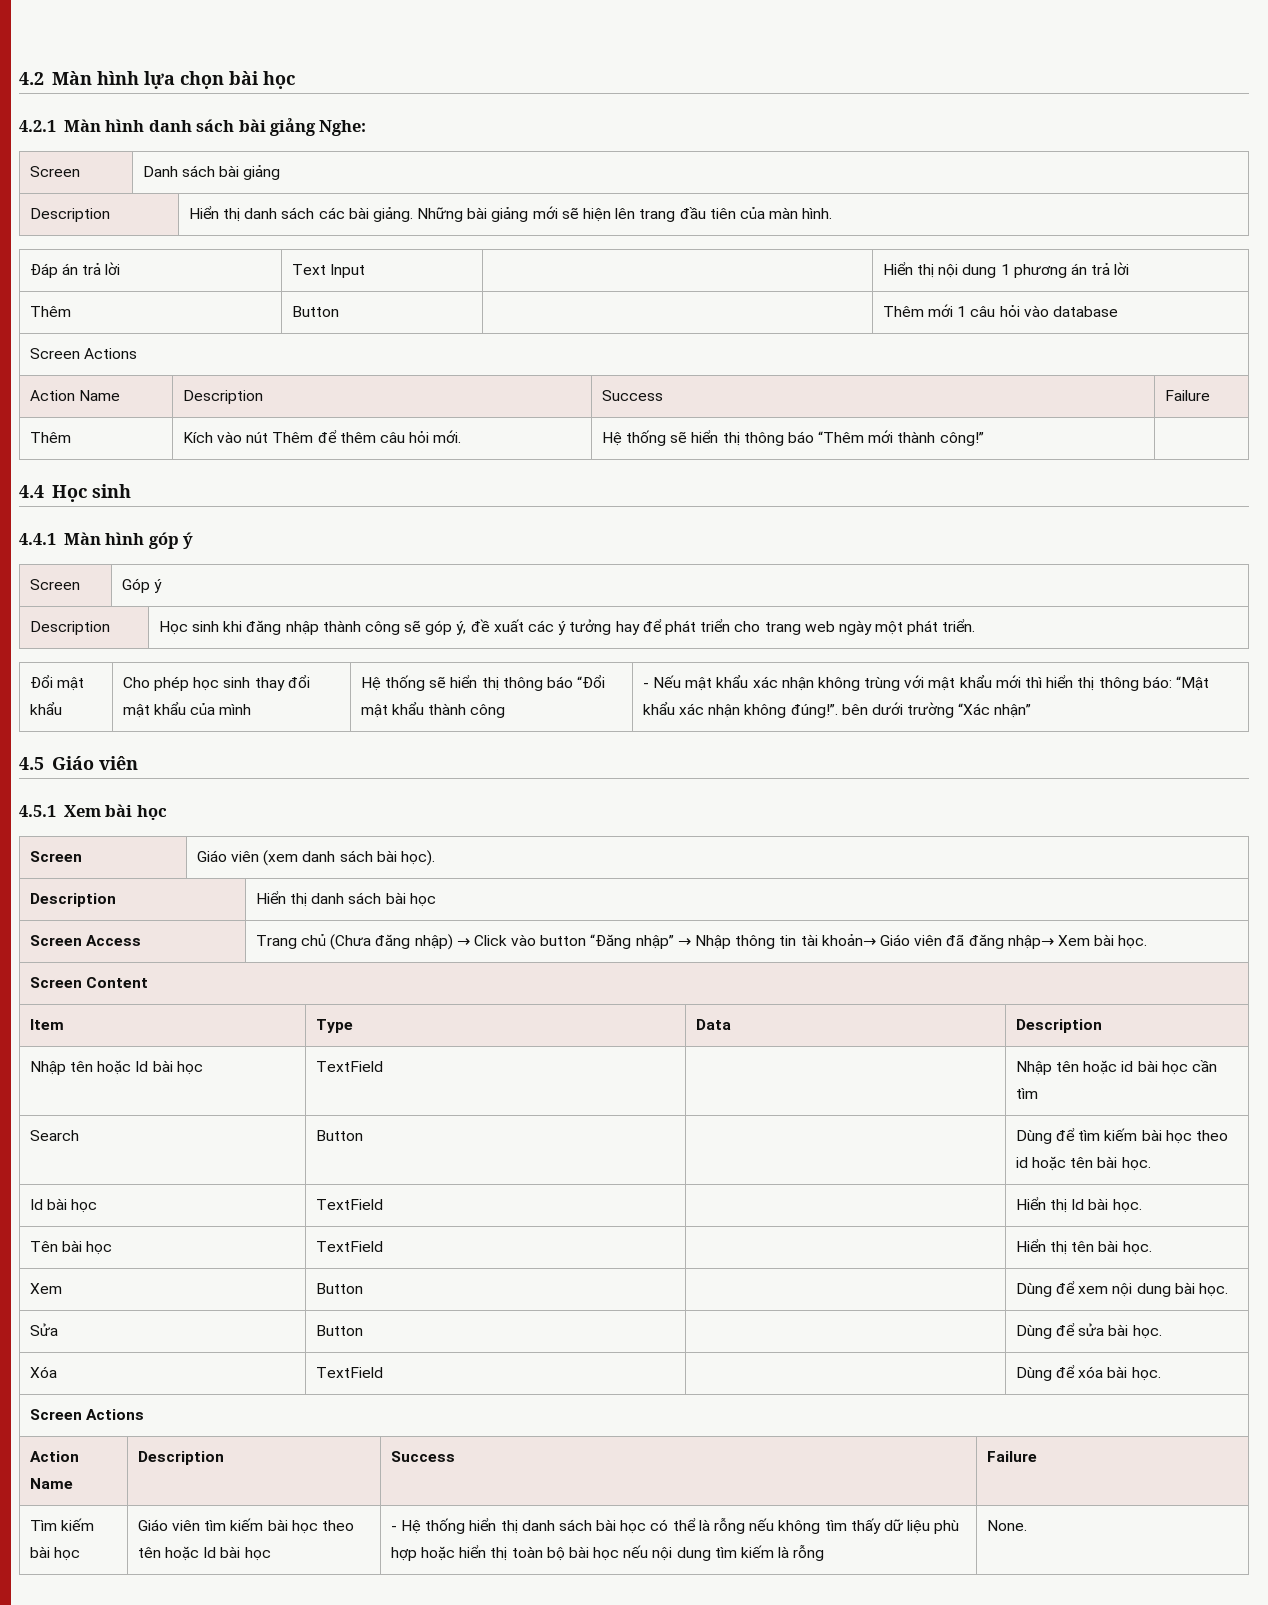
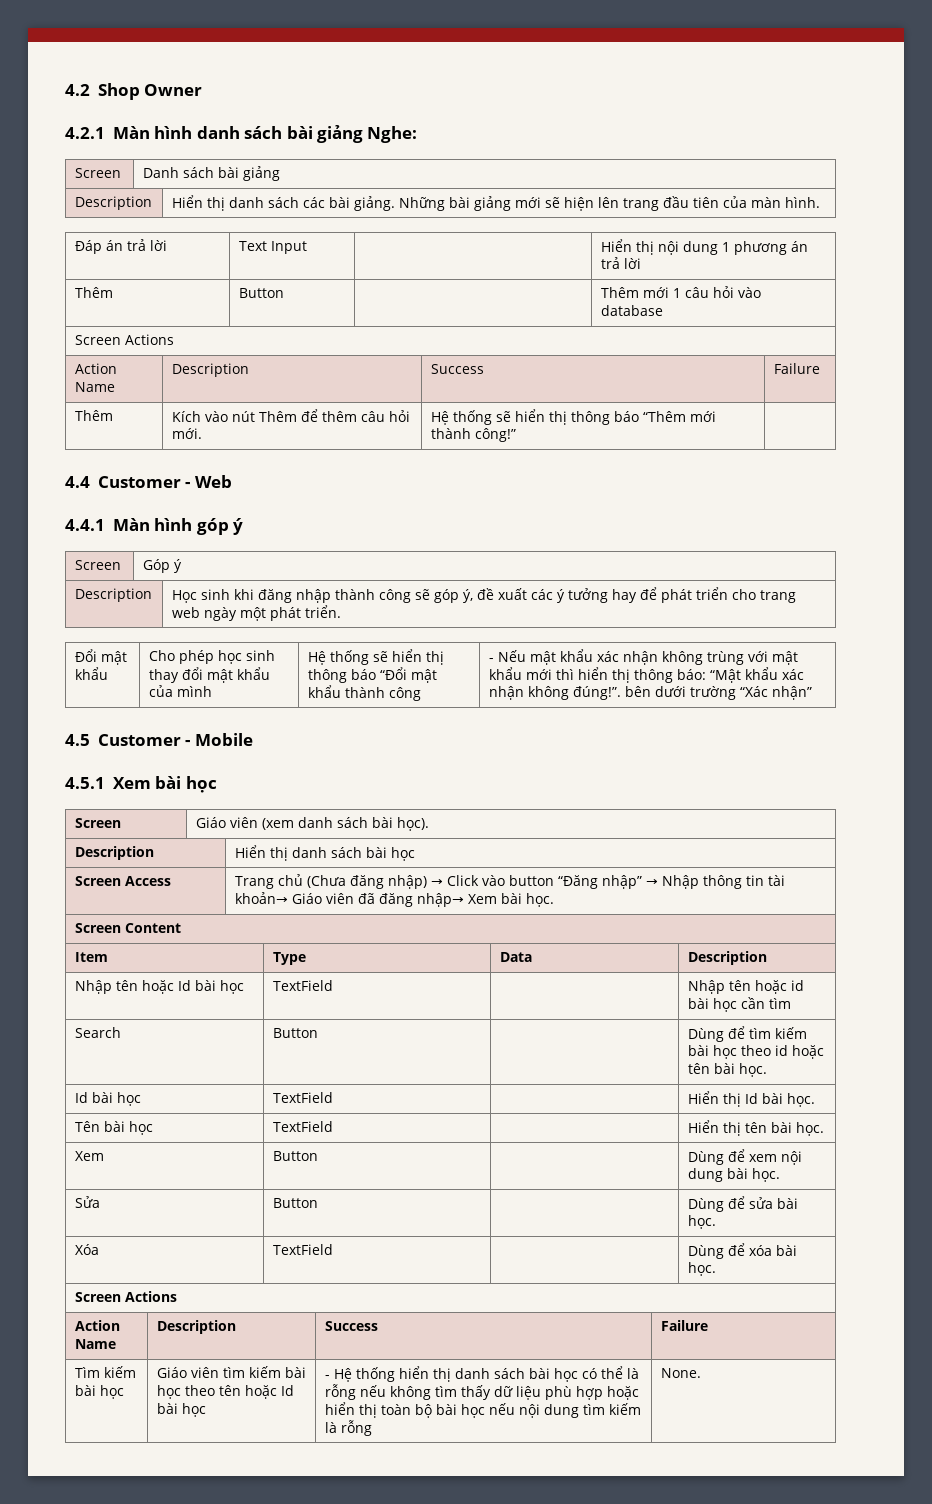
- 4.2 Màn hình lựa chọn bài học
+ 4.2 Shop Owner
- 4.4 Học sinh
+ 4.4 Customer - Web
- 4.5 Giáo viên
+ 4.5 Customer - Mobile

